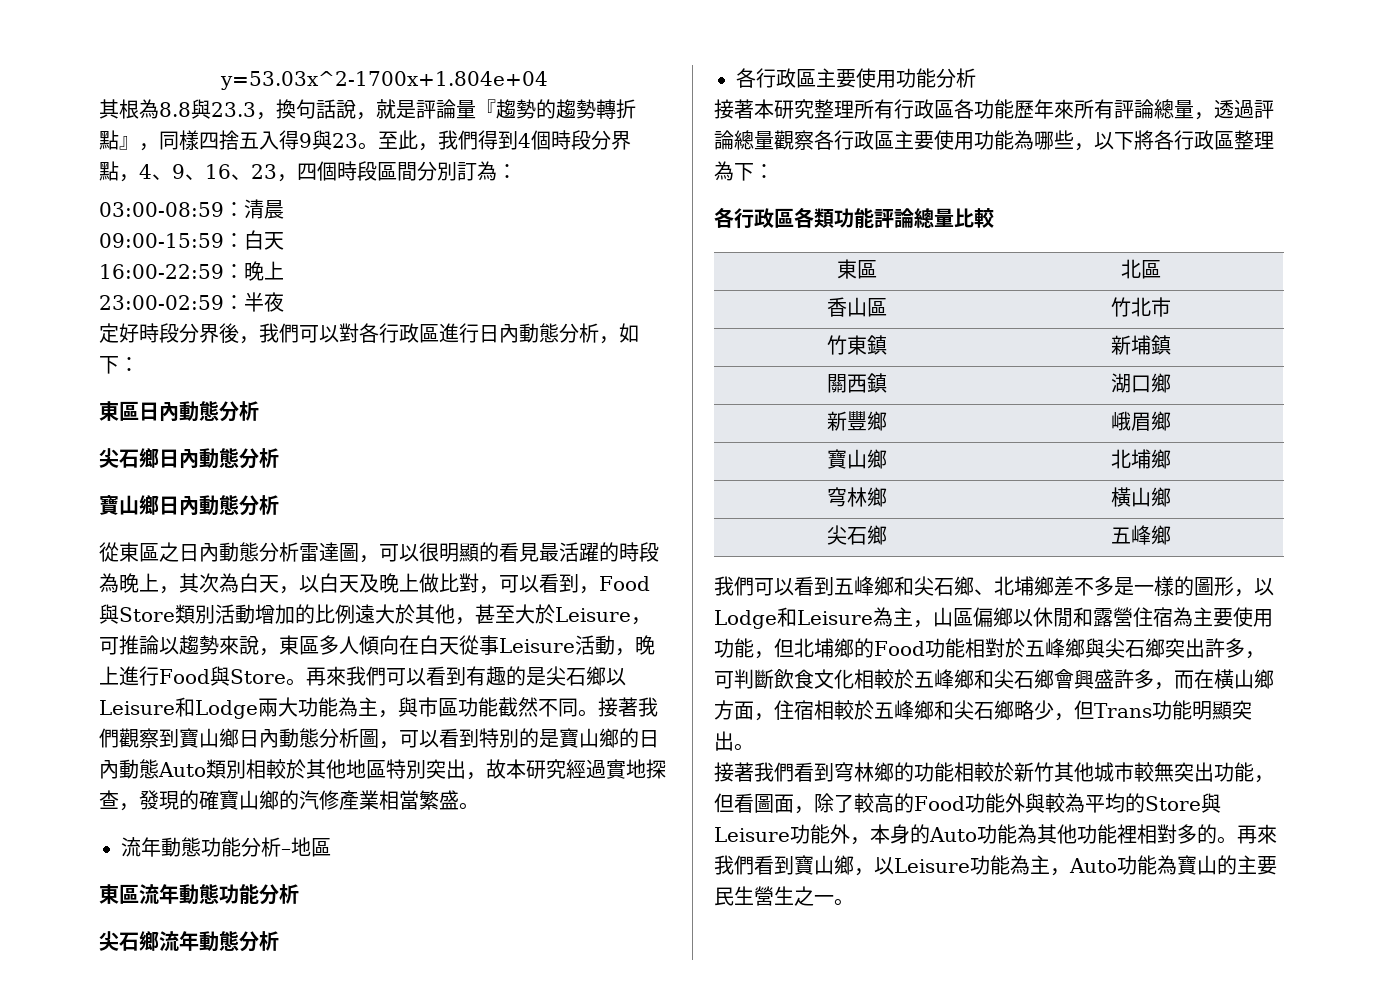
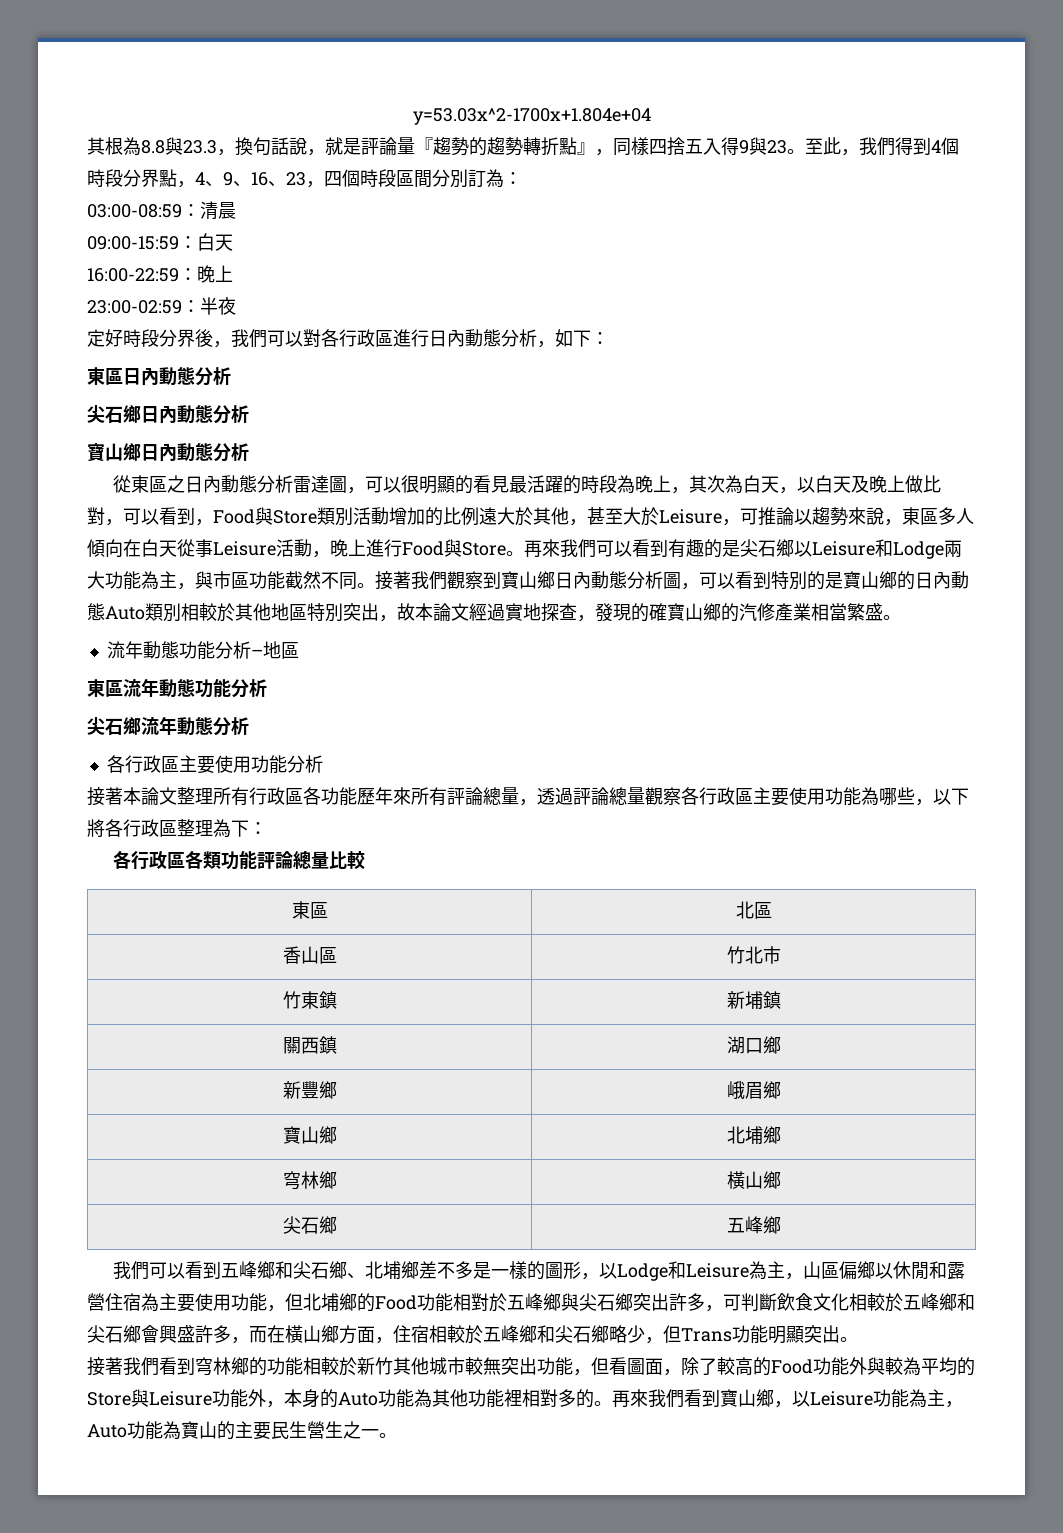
- 接著我們觀察到寶山鄉日內動態分析圖，可以看到特別的是寶山鄉的日內動態Auto類別相較於其他地區特別突出，故本研究經過實地探查，發現的確寶山鄉的汽修產業相當繁盛。
+ 接著我們觀察到寶山鄉日內動態分析圖，可以看到特別的是寶山鄉的日內動態Auto類別相較於其他地區特別突出，故本論文經過實地探查，發現的確寶山鄉的汽修產業相當繁盛。
- 接著本研究整理所有行政區各功能歷年來所有評論總量，透過評論總量觀察各行政區主要使用功能為哪些，以下將各行政區整理為下：
+ 接著本論文整理所有行政區各功能歷年來所有評論總量，透過評論總量觀察各行政區主要使用功能為哪些，以下將各行政區整理為下：

